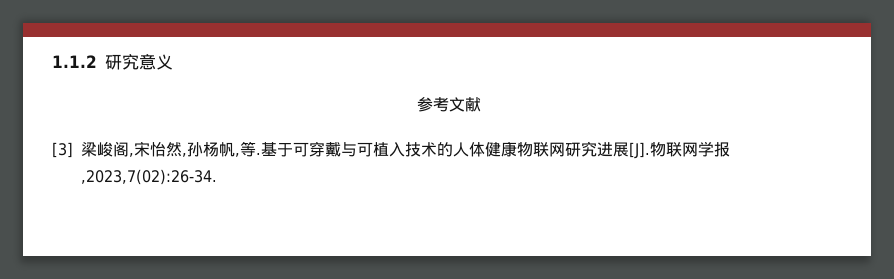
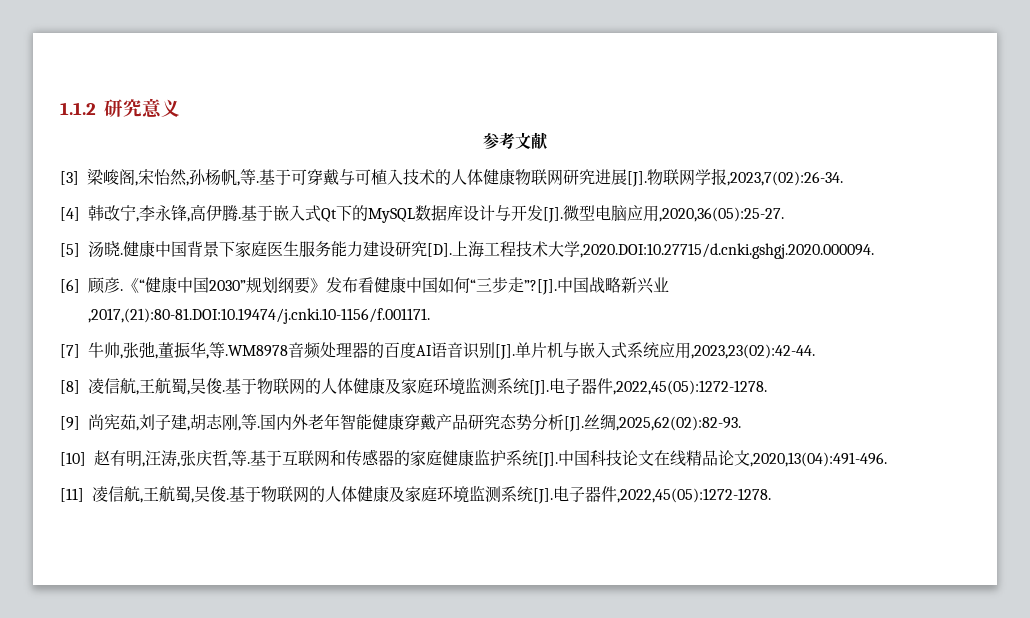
+ [4]韩改宁,李永锋,高伊腾.基于嵌入式Qt下的MySQL数据库设计与开发[J].微型电脑应用,2020,36(05):25-27.
+ [5]汤晓.健康中国背景下家庭医生服务能力建设研究[D].上海工程技术大学,2020.DOI:10.27715/d.cnki.gshgj.2020.000094.
+ [6]顾彦.《“健康中国2030”规划纲要》发布看健康中国如何“三步走”?[J].中国战略新兴业,2017,(21):80-81.DOI:10.19474/j.cnki.10-1156/f.001171.
+ [7]牛帅,张弛,董振华,等.WM8978音频处理器的百度AI语音识别[J].单片机与嵌入式系统应用,2023,23(02):42-44.
+ [8]凌信航,王航蜀,吴俊.基于物联网的人体健康及家庭环境监测系统[J].电子器件,2022,45(05):1272-1278.
+ [9]尚宪茹,刘子建,胡志刚,等.国内外老年智能健康穿戴产品研究态势分析[J].丝绸,2025,62(02):82-93.
+ [10]赵有明,汪涛,张庆哲,等.基于互联网和传感器的家庭健康监护系统[J].中国科技论文在线精品论文,2020,13(04):491-496.
+ [11]凌信航,王航蜀,吴俊.基于物联网的人体健康及家庭环境监测系统[J].电子器件,2022,45(05):1272-1278.

